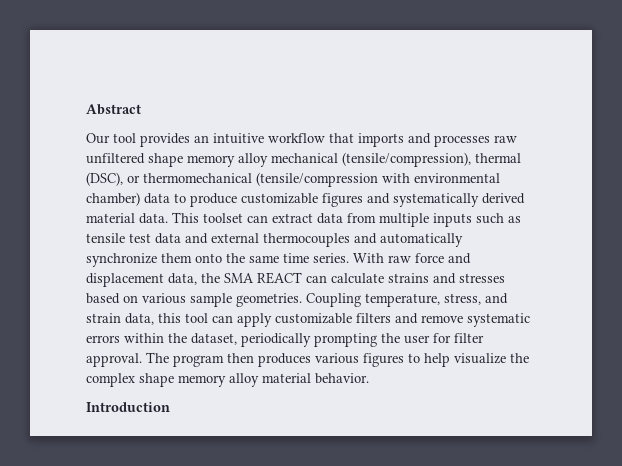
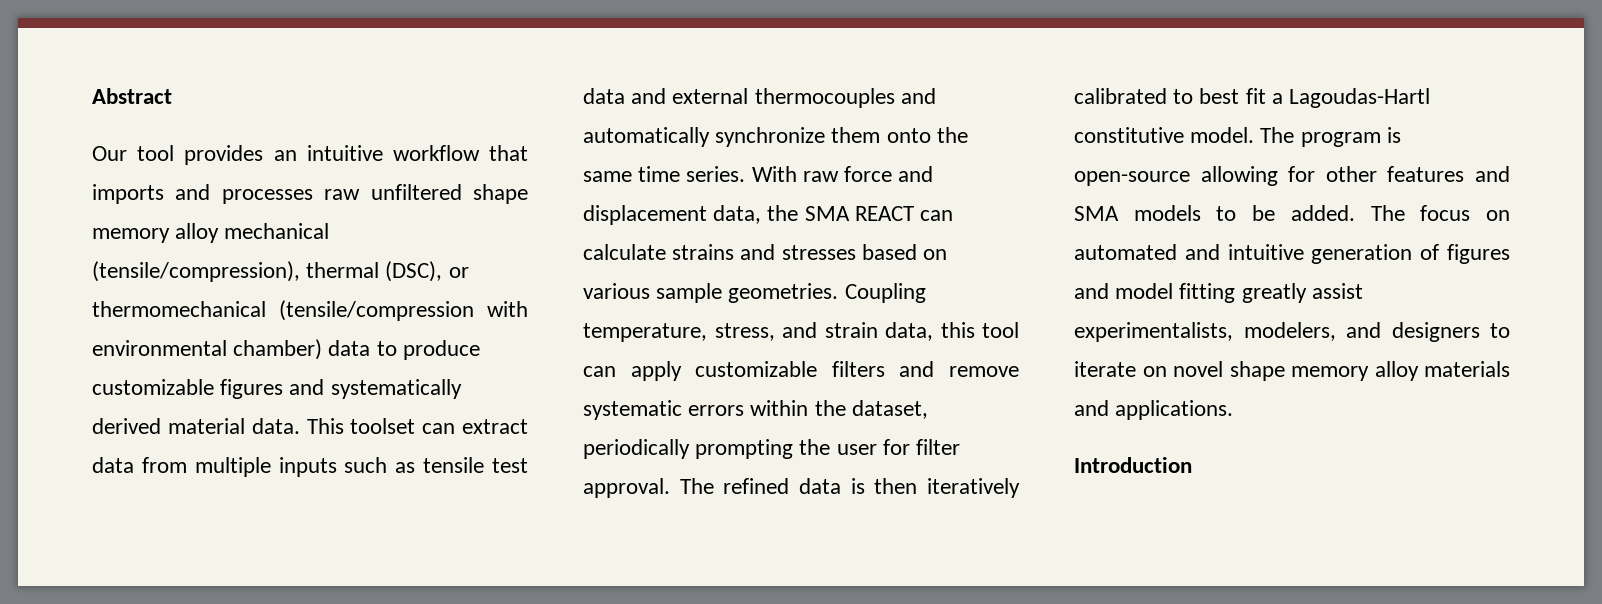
- The program then produces various figures to help visualize the complex shape memory alloy material behavior.
+ The refined data is then iteratively calibrated to best fit a Lagoudas-Hartl constitutive model. The program is open-source allowing for other features and SMA models to be added. The focus on automated and intuitive generation of figures and model fitting greatly assist experimentalists, modelers, and designers to iterate on novel shape memory alloy materials and applications.

